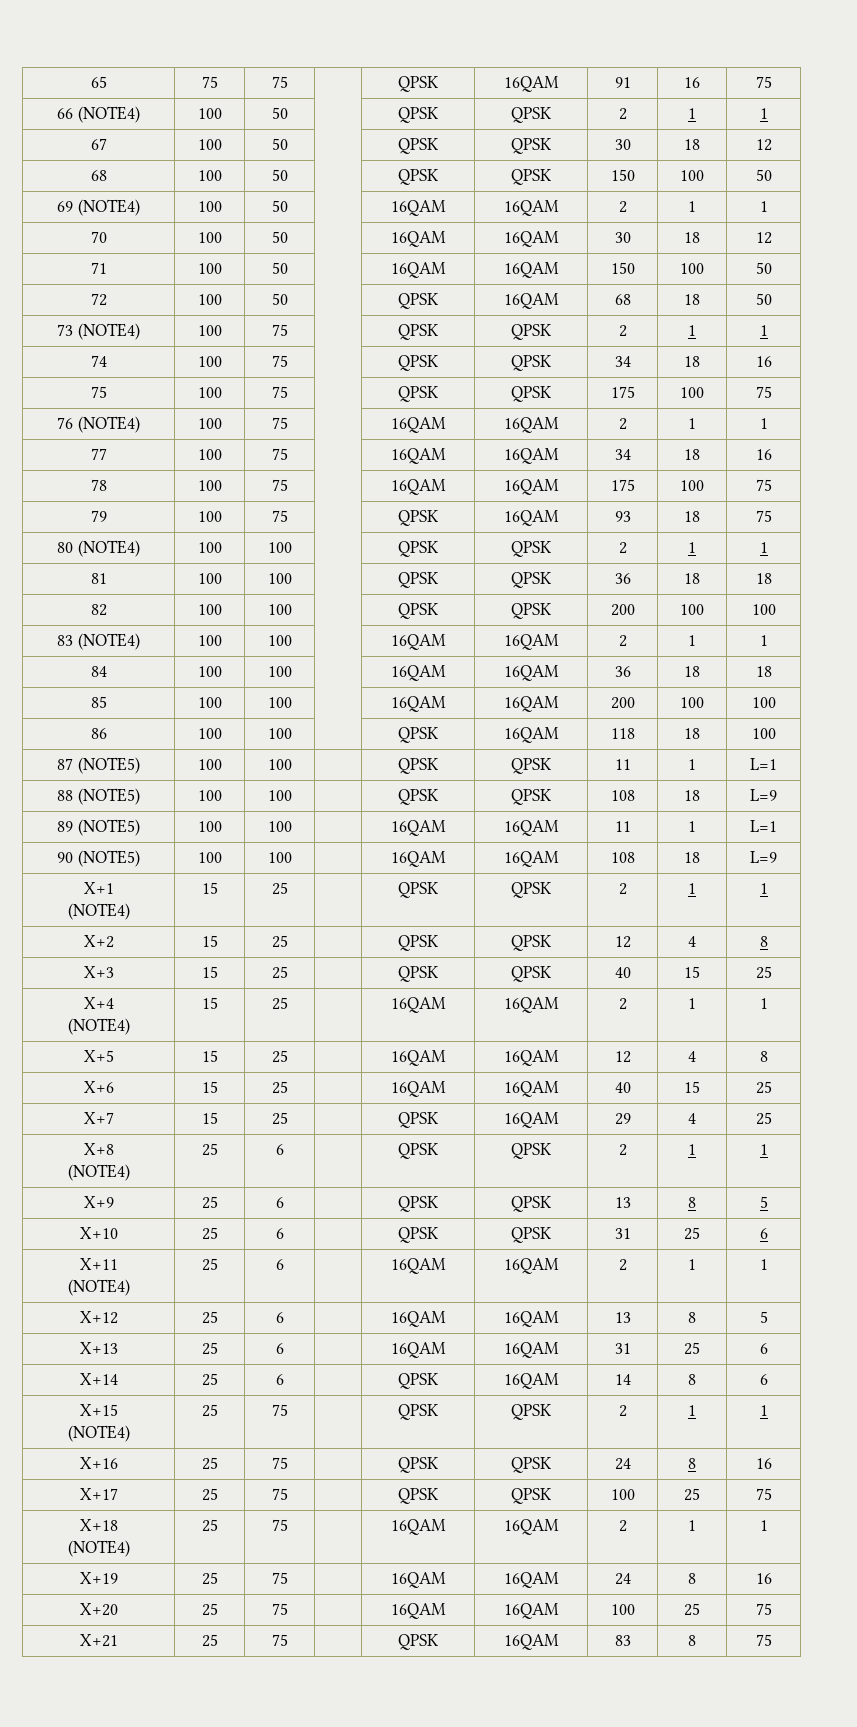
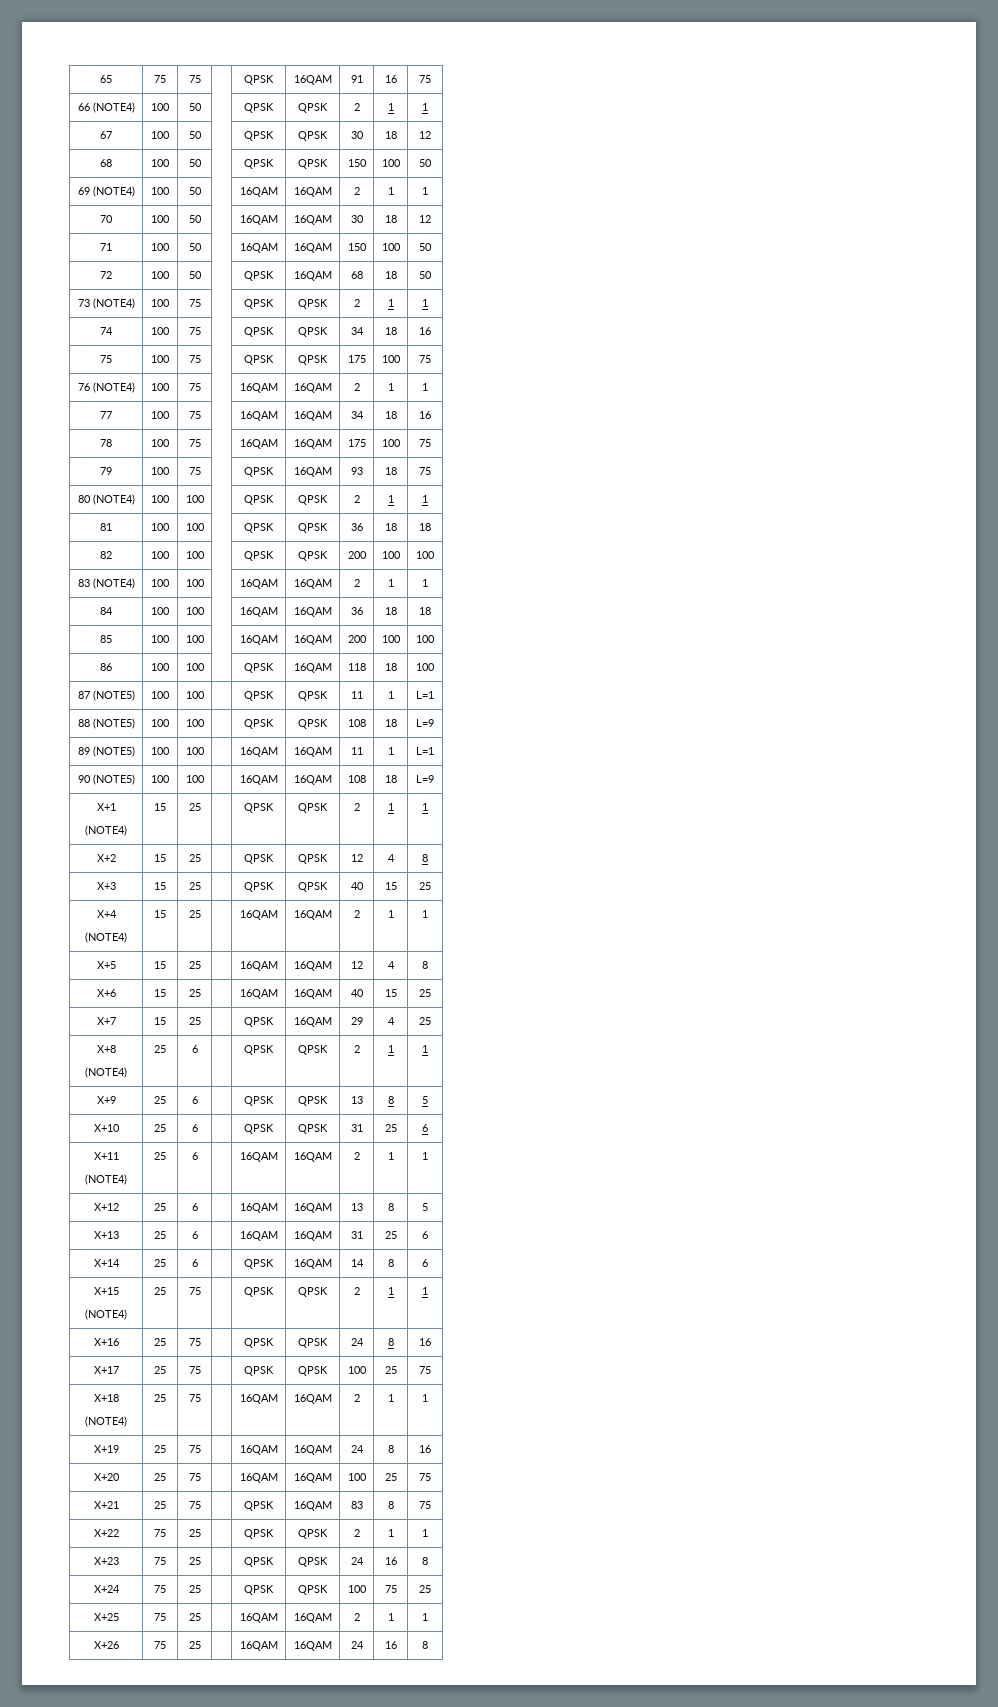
+ X+22 | 75 | 25 | | QPSK | QPSK | 2 | 1 | 1
+ X+23 | 75 | 25 | | QPSK | QPSK | 24 | 16 | 8
+ X+24 | 75 | 25 | | QPSK | QPSK | 100 | 75 | 25
+ X+25 | 75 | 25 | | 16QAM | 16QAM | 2 | 1 | 1
+ X+26 | 75 | 25 | | 16QAM | 16QAM | 24 | 16 | 8

